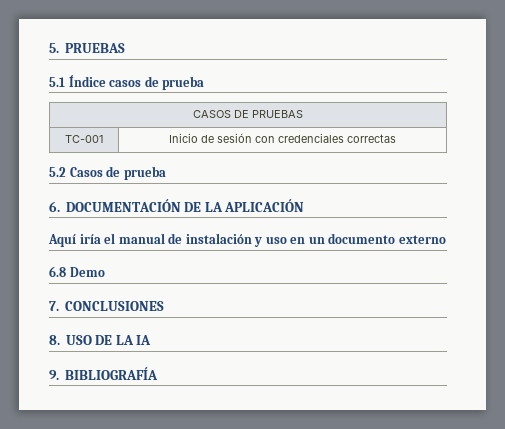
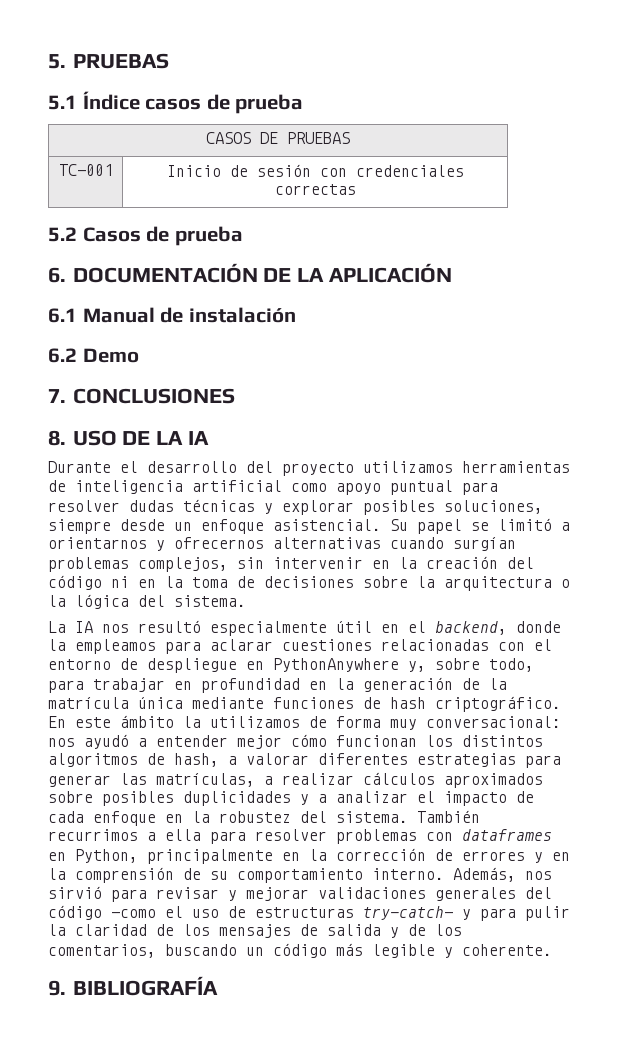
- Aquí iría el manual de instalación y uso en un documento externo
- 6.8 Demo
+ 6.1 Manual de instalación
+ 6.2 Demo
+ Durante el desarrollo del proyecto utilizamos herramientas de inteligencia artificial como apoyo puntual para resolver dudas técnicas y explorar posibles soluciones, siempre desde un enfoque asistencial. Su papel se limitó a orientarnos y ofrecernos alternativas cuando surgían problemas complejos, sin intervenir en la creación del código ni en la toma de decisiones sobre la arquitectura o la lógica del sistema.
+ La IA nos resultó especialmente útil en el backend, donde la empleamos para aclarar cuestiones relacionadas con el entorno de despliegue en PythonAnywhere y, sobre todo, para trabajar en profundidad en la generación de la matrícula única mediante funciones de hash criptográfico. En este ámbito la utilizamos de forma muy conversacional: nos ayudó a entender mejor cómo funcionan los distintos algoritmos de hash, a valorar diferentes estrategias para generar las matrículas, a realizar cálculos aproximados sobre posibles duplicidades y a analizar el impacto de cada enfoque en la robustez del sistema. También recurrimos a ella para resolver problemas con dataframes en Python, principalmente en la corrección de errores y en la comprensión de su comportamiento interno. Además, nos sirvió para revisar y mejorar validaciones generales del código —como el uso de estructuras try-catch— y para pulir la claridad de los mensajes de salida y de los comentarios, buscando un código más legible y coherente.

